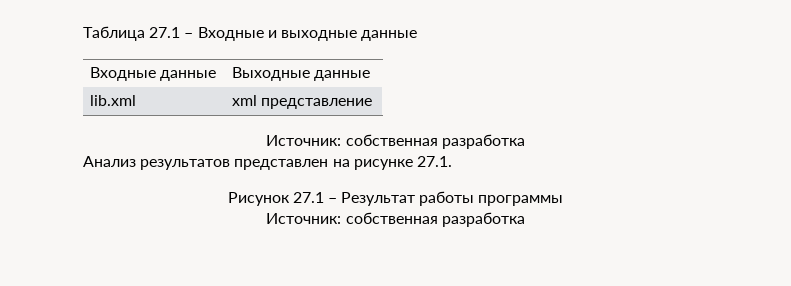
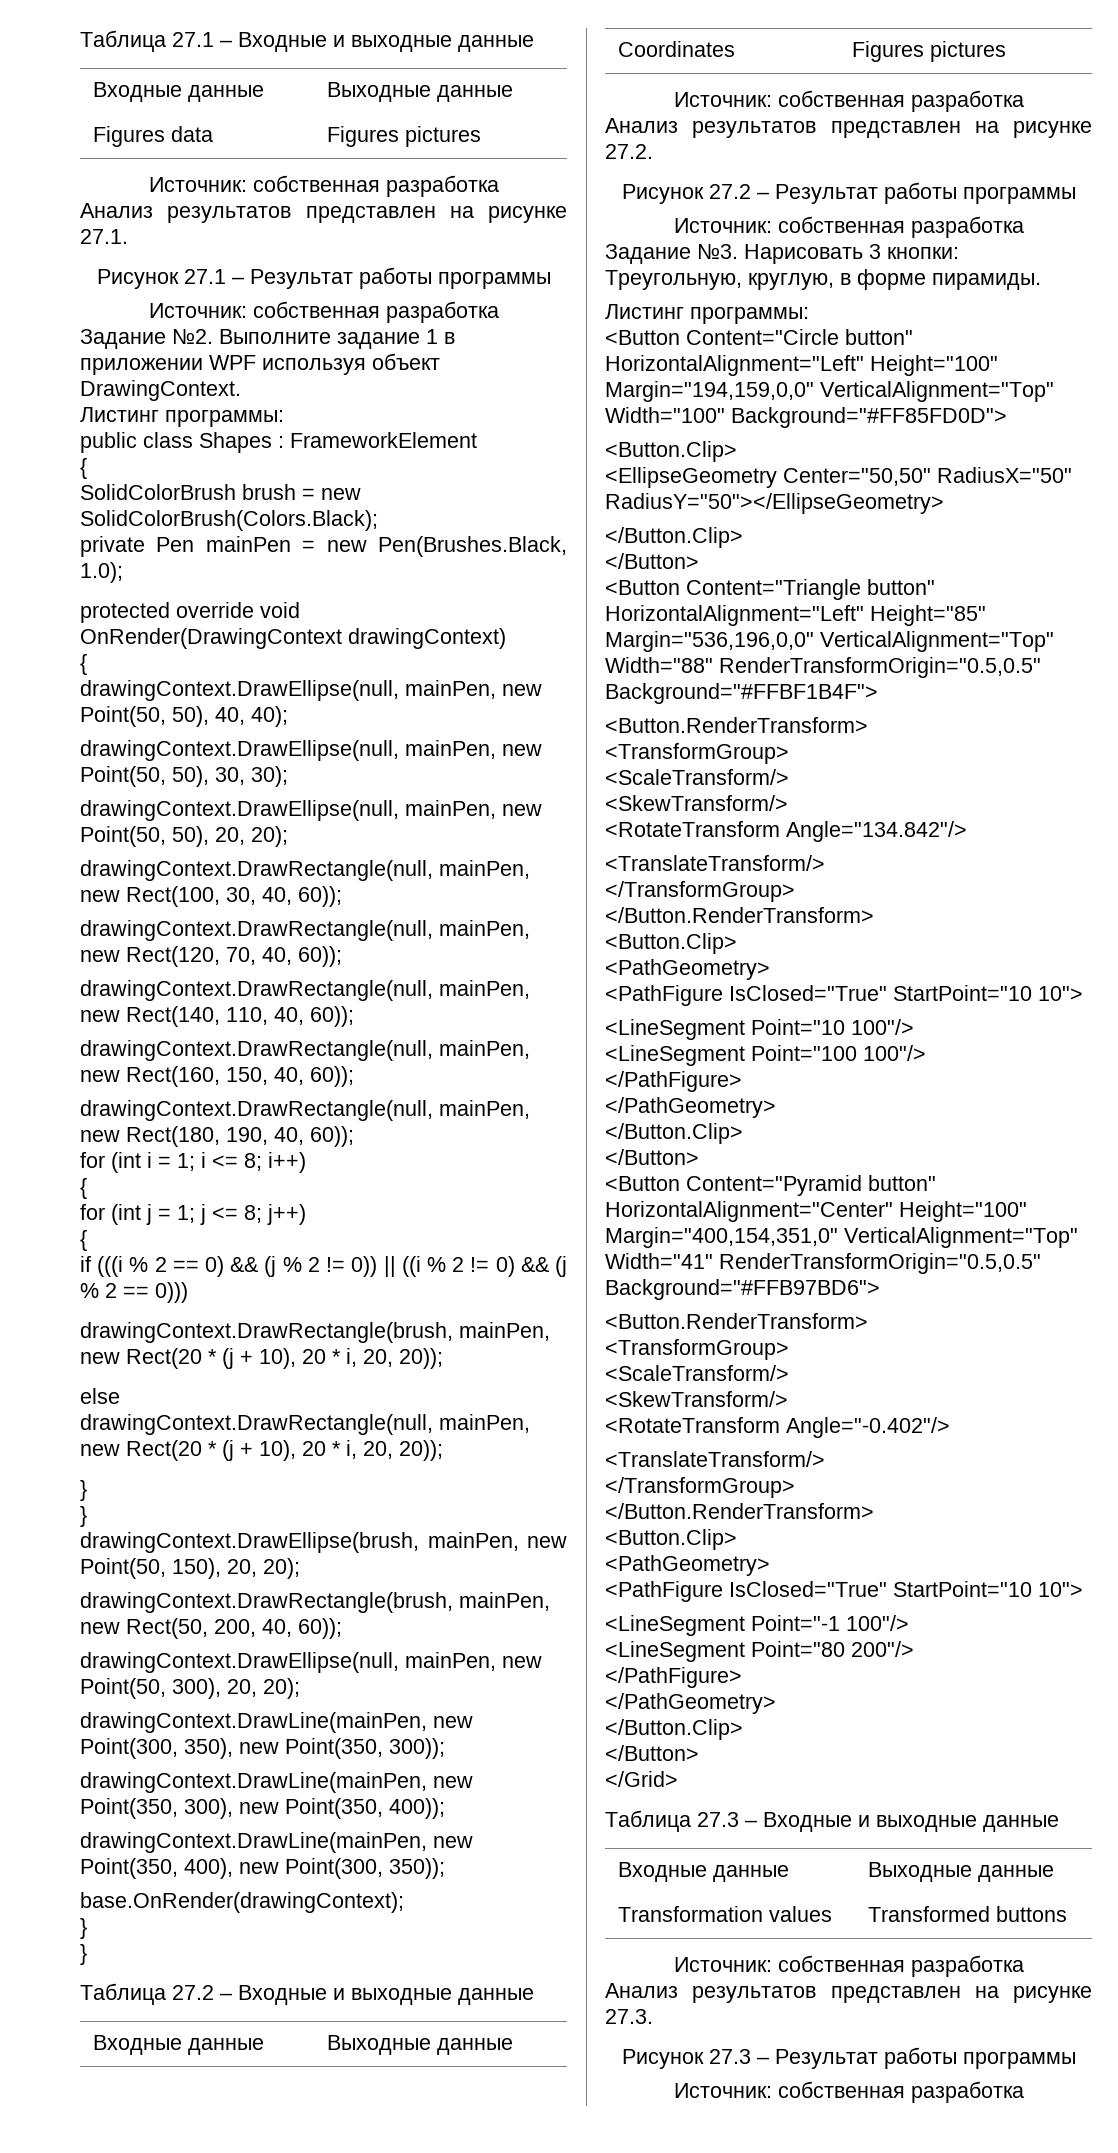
- lib.xml | xml представление
+ Figures data | Figures pictures
+ Задание №2. Выполните задание 1 в приложении WPF используя объект DrawingContext.
+ Листинг программы:
+ public class Shapes : FrameworkElement
+ {
+ SolidColorBrush brush = new SolidColorBrush(Colors.Black);
+ private Pen mainPen = new Pen(Brushes.Black, 1.0);
+ protected override void OnRender(DrawingContext drawingContext)
+ {
+ drawingContext.DrawEllipse(null, mainPen, new Point(50, 50), 40, 40);
+ drawingContext.DrawEllipse(null, mainPen, new Point(50, 50), 30, 30);
+ drawingContext.DrawEllipse(null, mainPen, new Point(50, 50), 20, 20);
+ drawingContext.DrawRectangle(null, mainPen, new Rect(100, 30, 40, 60));
+ drawingContext.DrawRectangle(null, mainPen, new Rect(120, 70, 40, 60));
+ drawingContext.DrawRectangle(null, mainPen, new Rect(140, 110, 40, 60));
+ drawingContext.DrawRectangle(null, mainPen, new Rect(160, 150, 40, 60));
+ drawingContext.DrawRectangle(null, mainPen, new Rect(180, 190, 40, 60));
+ for (int i = 1; i <= 8; i++)
+ {
+ for (int j = 1; j <= 8; j++)
+ {
+ if (((i % 2 == 0) && (j % 2 != 0)) || ((i % 2 != 0) && (j % 2 == 0)))
+ drawingContext.DrawRectangle(brush, mainPen, new Rect(20 * (j + 10), 20 * i, 20, 20));
+ else
+ drawingContext.DrawRectangle(null, mainPen, new Rect(20 * (j + 10), 20 * i, 20, 20));
+ }
+ }
+ drawingContext.DrawEllipse(brush, mainPen, new Point(50, 150), 20, 20);
+ drawingContext.DrawRectangle(brush, mainPen, new Rect(50, 200, 40, 60));
+ drawingContext.DrawEllipse(null, mainPen, new Point(50, 300), 20, 20);
+ drawingContext.DrawLine(mainPen, new Point(300, 350), new Point(350, 300));
+ drawingContext.DrawLine(mainPen, new Point(350, 300), new Point(350, 400));
+ drawingContext.DrawLine(mainPen, new Point(350, 400), new Point(300, 350));
+ base.OnRender(drawingContext);
+ }
+ }
+ Таблица 27.2 – Входные и выходные данные
+ Входные данные | Выходные данные
+ Coordinates | Figures pictures
+ Источник: собственная разработка
+ Анализ результатов представлен на рисунке 27.2.
+ Рисунок 27.2 – Результат работы программы
+ Источник: собственная разработка
+ Задание №3. Нарисовать 3 кнопки: Треугольную, круглую, в форме пирамиды.
+ Листинг программы:
+ <Button Content="Circle button" HorizontalAlignment="Left" Height="100" Margin="194,159,0,0" VerticalAlignment="Top" Width="100" Background="#FF85FD0D">
+ <Button.Clip>
+ <EllipseGeometry Center="50,50" RadiusX="50" RadiusY="50"></EllipseGeometry>
+ </Button.Clip>
+ </Button>
+ <Button Content="Triangle button" HorizontalAlignment="Left" Height="85" Margin="536,196,0,0" VerticalAlignment="Top" Width="88" RenderTransformOrigin="0.5,0.5" Background="#FFBF1B4F">
+ <Button.RenderTransform>
+ <TransformGroup>
+ <ScaleTransform/>
+ <SkewTransform/>
+ <RotateTransform Angle="134.842"/>
+ <TranslateTransform/>
+ </TransformGroup>
+ </Button.RenderTransform>
+ <Button.Clip>
+ <PathGeometry>
+ <PathFigure IsClosed="True" StartPoint="10 10">
+ <LineSegment Point="10 100"/>
+ <LineSegment Point="100 100"/>
+ </PathFigure>
+ </PathGeometry>
+ </Button.Clip>
+ </Button>
+ <Button Content="Pyramid button" HorizontalAlignment="Center" Height="100" Margin="400,154,351,0" VerticalAlignment="Top" Width="41" RenderTransformOrigin="0.5,0.5" Background="#FFB97BD6">
+ <Button.RenderTransform>
+ <TransformGroup>
+ <ScaleTransform/>
+ <SkewTransform/>
+ <RotateTransform Angle="-0.402"/>
+ <TranslateTransform/>
+ </TransformGroup>
+ </Button.RenderTransform>
+ <Button.Clip>
+ <PathGeometry>
+ <PathFigure IsClosed="True" StartPoint="10 10">
+ <LineSegment Point="-1 100"/>
+ <LineSegment Point="80 200"/>
+ </PathFigure>
+ </PathGeometry>
+ </Button.Clip>
+ </Button>
+ </Grid>
+ Таблица 27.3 – Входные и выходные данные
+ Входные данные | Выходные данные
+ Transformation values | Transformed buttons
+ Источник: собственная разработка
+ Анализ результатов представлен на рисунке 27.3.
+ Рисунок 27.3 – Результат работы программы
+ Источник: собственная разработка

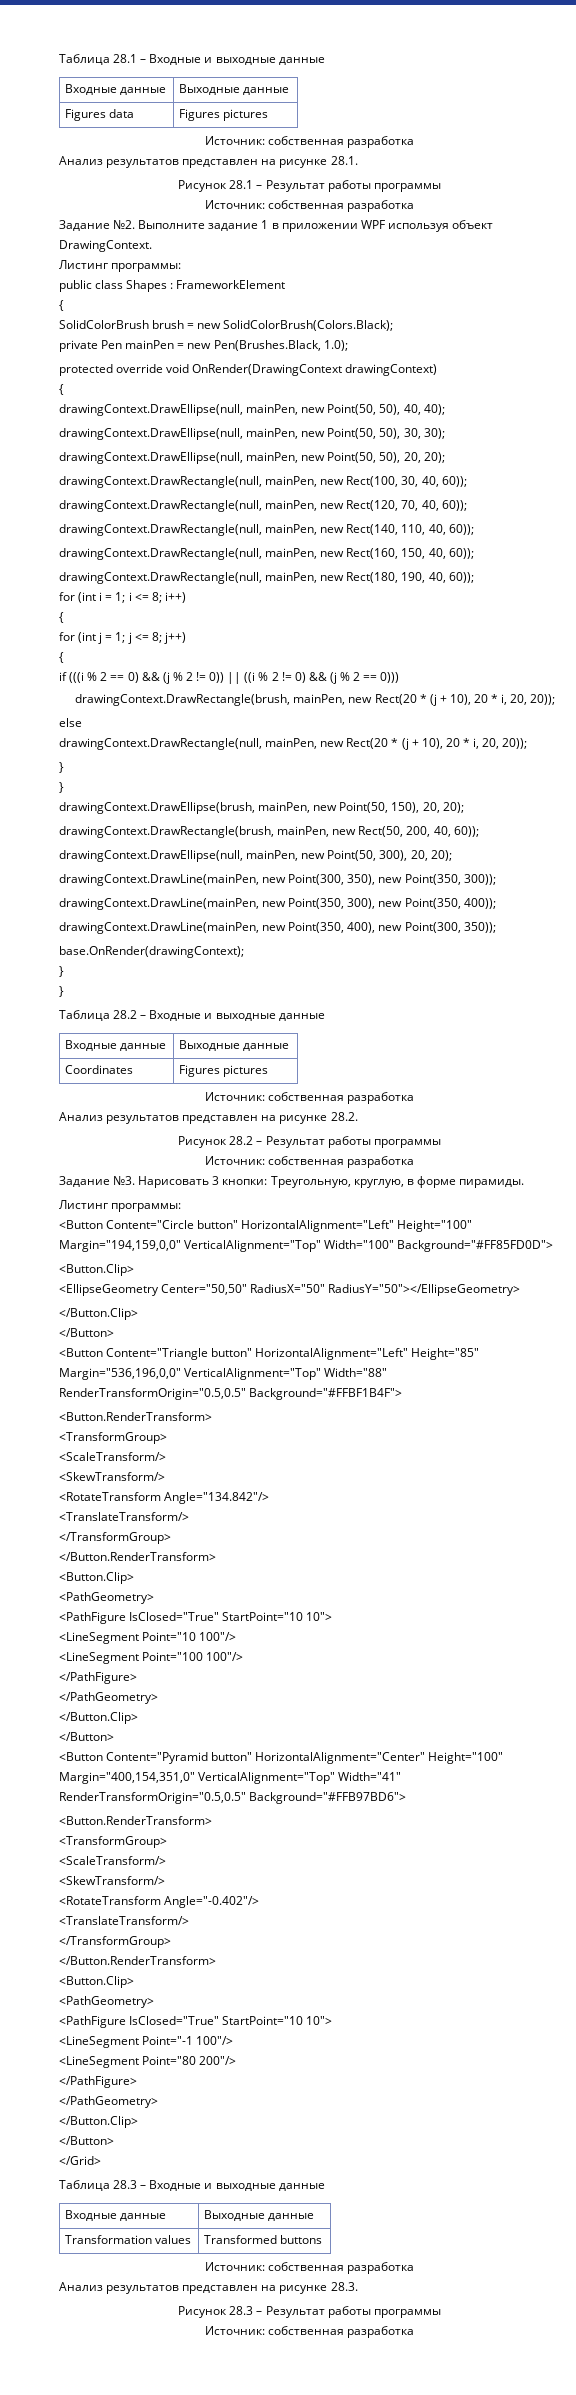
- Таблица 27.1 – Входные и выходные данные
+ Таблица 28.1 – Входные и выходные данные
- Анализ результатов представлен на рисунке 27.1.
- Рисунок 27.1 – Результат работы программы
+ Анализ результатов представлен на рисунке 28.1.
+ Рисунок 28.1 – Результат работы программы
- Таблица 27.2 – Входные и выходные данные
+ Таблица 28.2 – Входные и выходные данные
- Анализ результатов представлен на рисунке 27.2.
- Рисунок 27.2 – Результат работы программы
+ Анализ результатов представлен на рисунке 28.2.
+ Рисунок 28.2 – Результат работы программы
- Таблица 27.3 – Входные и выходные данные
+ Таблица 28.3 – Входные и выходные данные
- Анализ результатов представлен на рисунке 27.3.
- Рисунок 27.3 – Результат работы программы
+ Анализ результатов представлен на рисунке 28.3.
+ Рисунок 28.3 – Результат работы программы

